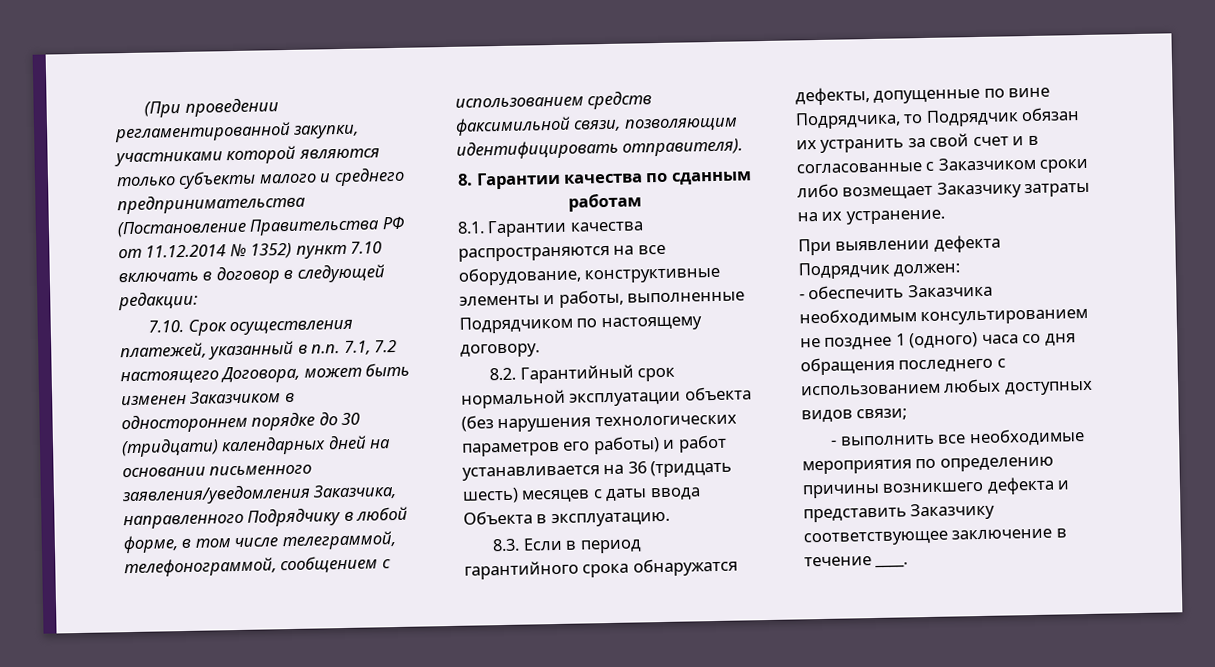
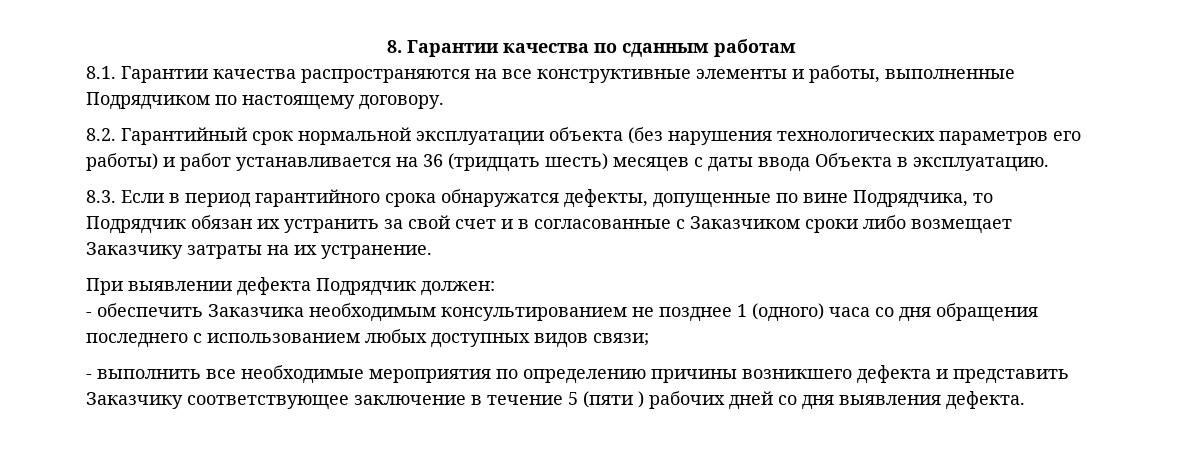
- (При проведении регламентированной закупки, участниками которой являются только субъекты малого и среднего предпринимательства (Постановление Правительства РФ от 11.12.2014 № 1352) пункт 7.10 включать в договор в следующей редакции:
- 7.10. Срок осуществления платежей, указанный в п.п. 7.1, 7.2 настоящего Договора, может быть изменен Заказчиком в одностороннем порядке до 30 (тридцати) календарных дней на основании письменного заявления/уведомления Заказчика, направленного Подрядчику в любой форме, в том числе телеграммой, телефонограммой, сообщением с использованием средств факсимильной связи, позволяющим идентифицировать отправителя).
- 8.1. Гарантии качества распространяются на все оборудование, конструктивные элементы и работы, выполненные Подрядчиком по настоящему договору.
+ 8.1. Гарантии качества распространяются на все конструктивные элементы и работы, выполненные Подрядчиком по настоящему договору.
- - выполнить все необходимые мероприятия по определению причины возникшего дефекта и представить Заказчику соответствующее заключение в течение ____.
+ - выполнить все необходимые мероприятия по определению причины возникшего дефекта и представить Заказчику соответствующее заключение в течение 5 (пяти ) рабочих дней со дня выявления дефекта.

